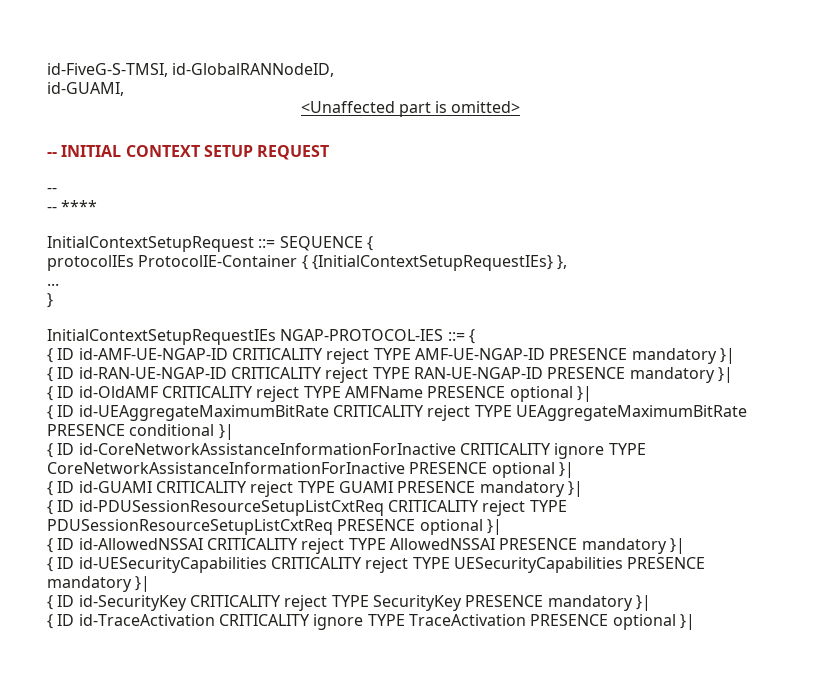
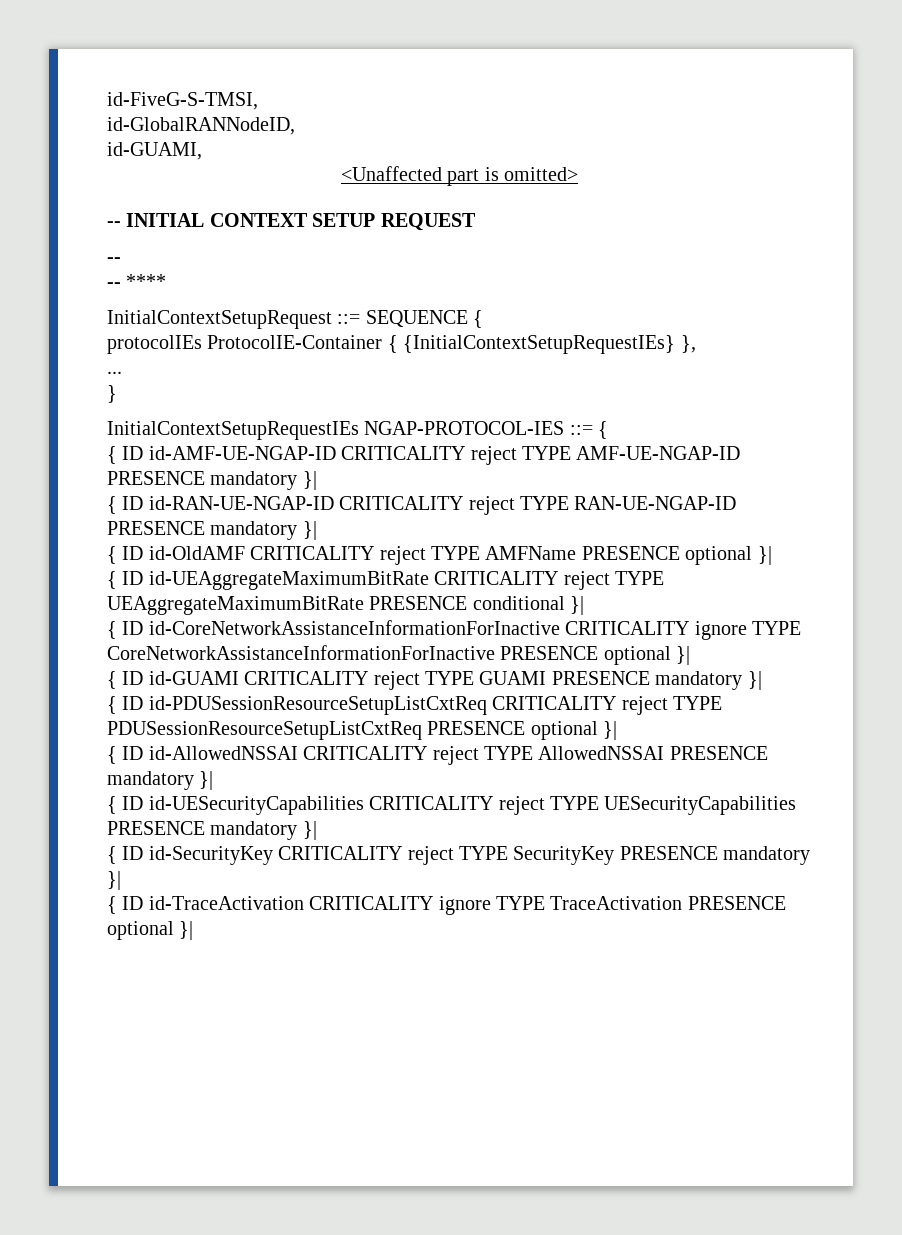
- id-FiveG-S-TMSI, id-GlobalRANNodeID,
+ id-FiveG-S-TMSI,
+ id-GlobalRANNodeID,

